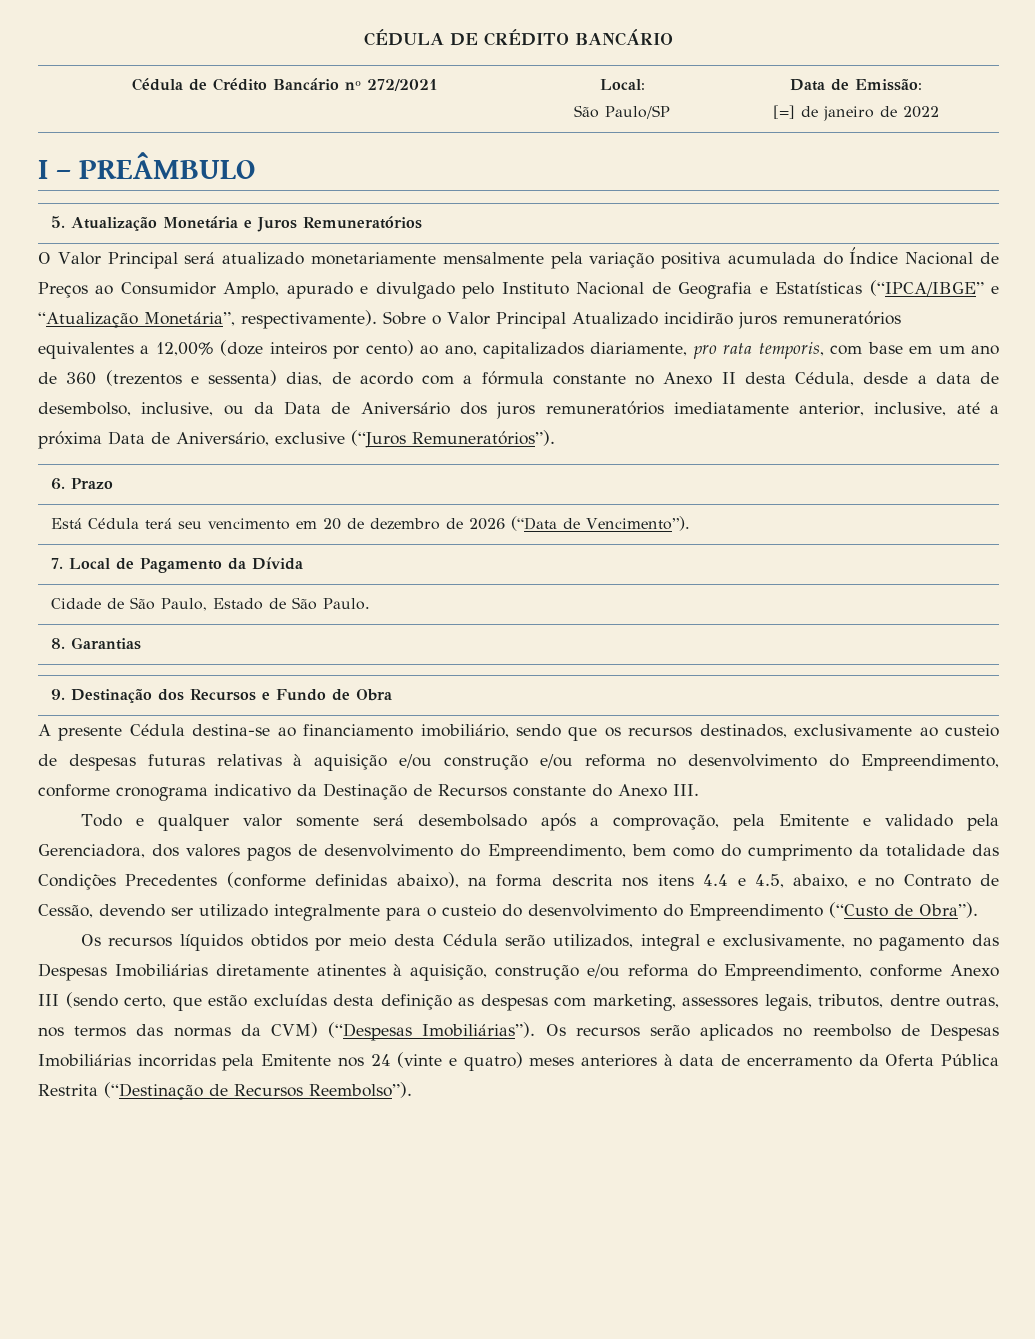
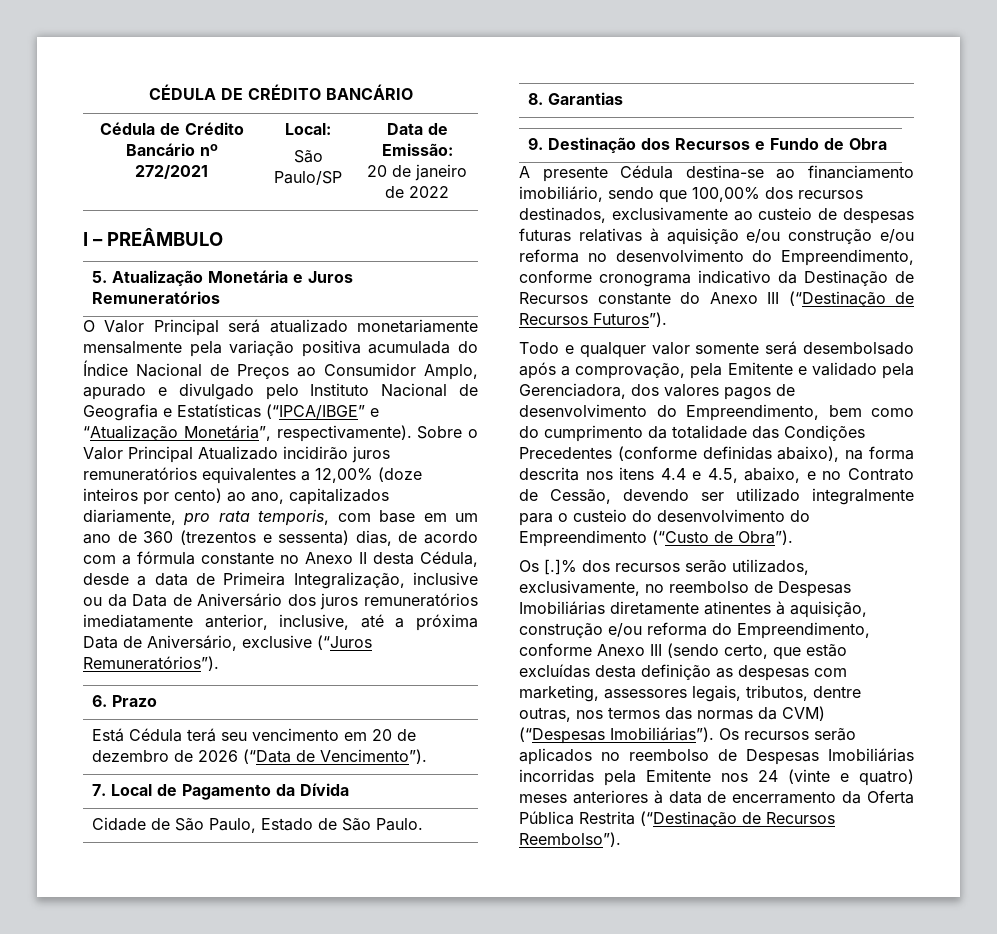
  Cédula de Crédito Bancário nº 272/2021 | Local:
  São Paulo/SP | Data de Emissão:
- [=] de janeiro de 2022
+ 20 de janeiro de 2022
- Sobre o Valor Principal Atualizado incidirão juros remuneratórios equivalentes a 12,00% (doze inteiros por cento) ao ano, capitalizados diariamente, pro rata temporis, com base em um ano de 360 (trezentos e sessenta) dias, de acordo com a fórmula constante no Anexo II desta Cédula, desde a data de desembolso, inclusive, ou da Data de Aniversário dos juros remuneratórios imediatamente anterior, inclusive, até a próxima Data de Aniversário, exclusive (“Juros Remuneratórios”).
+ Sobre o Valor Principal Atualizado incidirão juros remuneratórios equivalentes a 12,00% (doze inteiros por cento) ao ano, capitalizados diariamente, pro rata temporis, com base em um ano de 360 (trezentos e sessenta) dias, de acordo com a fórmula constante no Anexo II desta Cédula, desde a data de Primeira Integralização, inclusive ou da Data de Aniversário dos juros remuneratórios imediatamente anterior, inclusive, até a próxima Data de Aniversário, exclusive (“Juros Remuneratórios”).
- A presente Cédula destina-se ao financiamento imobiliário, sendo que os recursos destinados, exclusivamente ao custeio de despesas futuras relativas à aquisição e/ou construção e/ou reforma no desenvolvimento do Empreendimento, conforme cronograma indicativo da Destinação de Recursos constante do Anexo III.
+ A presente Cédula destina-se ao financiamento imobiliário, sendo que 100,00% dos recursos destinados, exclusivamente ao custeio de despesas futuras relativas à aquisição e/ou construção e/ou reforma no desenvolvimento do Empreendimento, conforme cronograma indicativo da Destinação de Recursos constante do Anexo III (“Destinação de Recursos Futuros”).
- Os recursos líquidos obtidos por meio desta Cédula serão utilizados, integral e exclusivamente, no pagamento das Despesas Imobiliárias diretamente atinentes à aquisição, construção e/ou reforma do Empreendimento, conforme Anexo III (sendo certo, que estão excluídas desta definição as despesas com marketing, assessores legais, tributos, dentre outras, nos termos das normas da CVM) (“Despesas Imobiliárias”).
+ Os [.]% dos recursos serão utilizados, exclusivamente, no reembolso de Despesas Imobiliárias diretamente atinentes à aquisição, construção e/ou reforma do Empreendimento, conforme Anexo III (sendo certo, que estão excluídas desta definição as despesas com marketing, assessores legais, tributos, dentre outras, nos termos das normas da CVM) (“Despesas Imobiliárias”).

